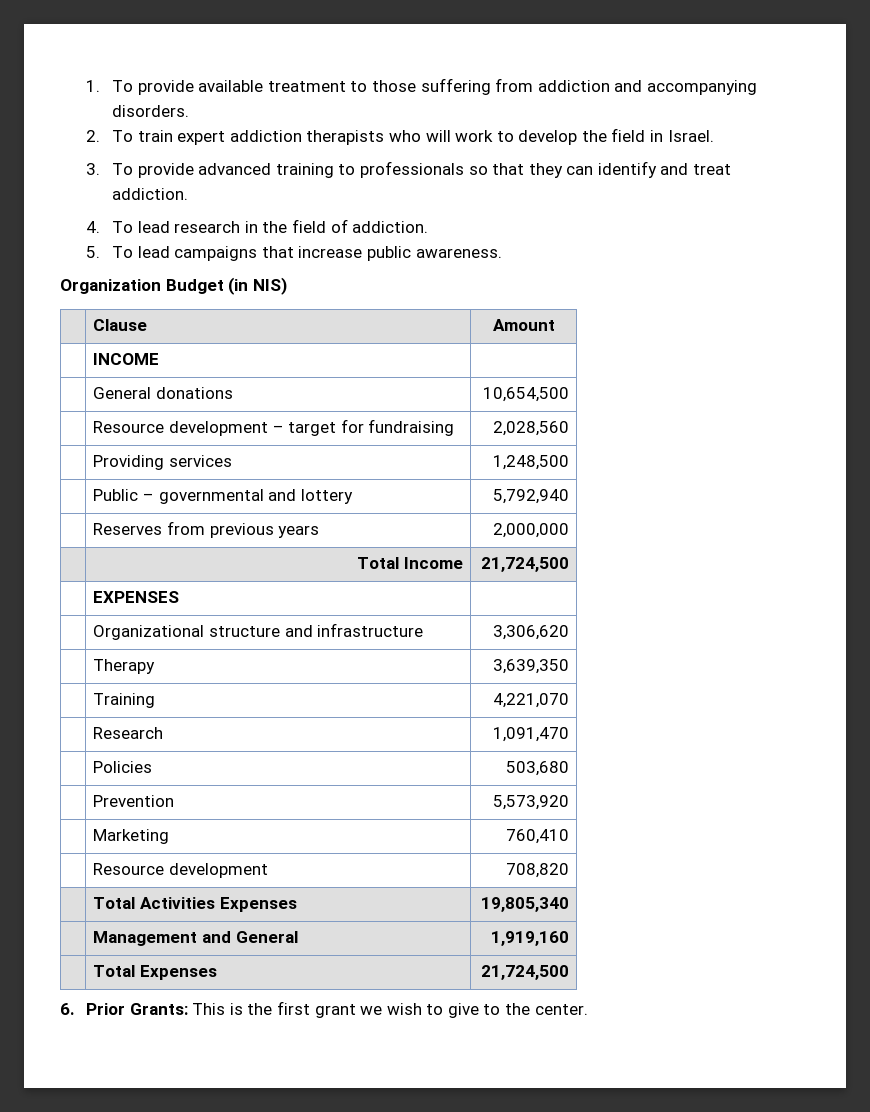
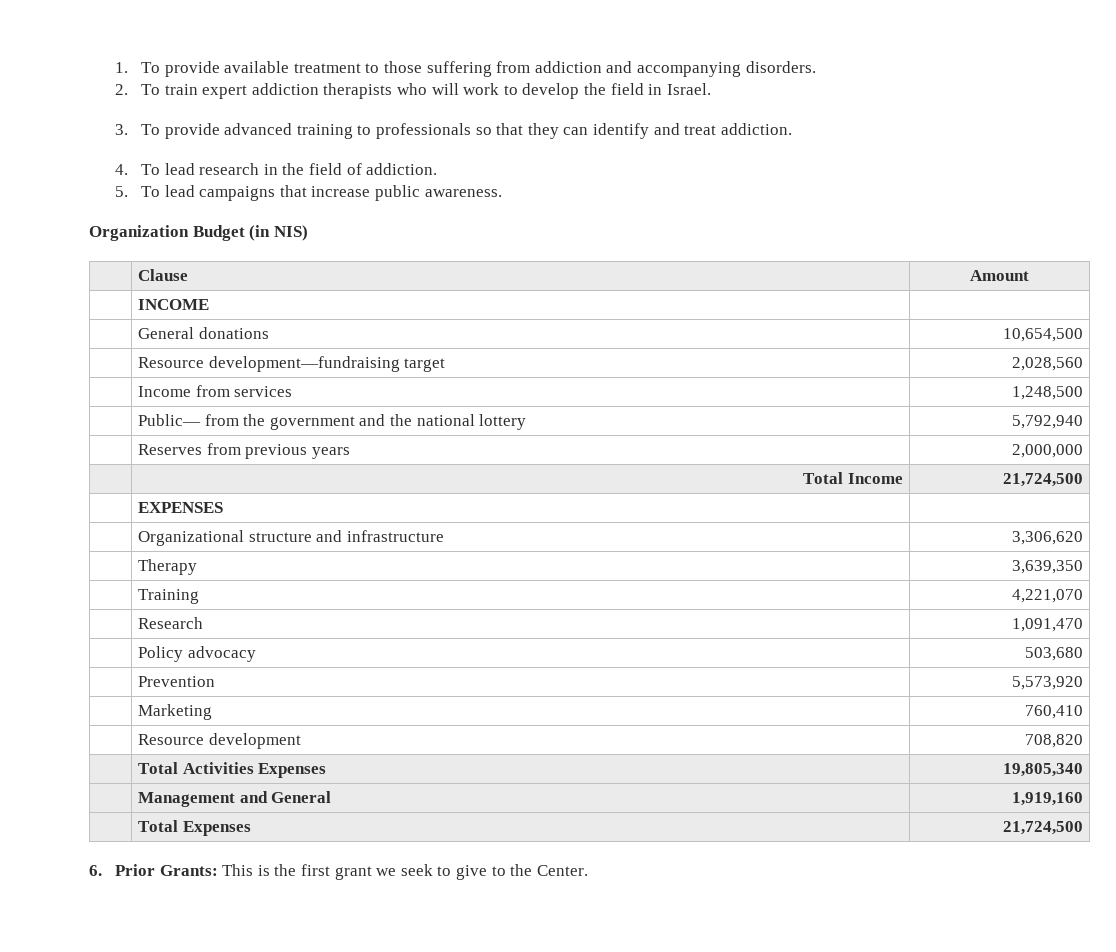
- | Resource development – target for fundraising | 2,028,560
+ | Resource development—fundraising target | 2,028,560
- | Providing services | 1,248,500
+ | Income from services | 1,248,500
- | Public – governmental and lottery | 5,792,940
+ | Public— from the government and the national lottery | 5,792,940
- | Policies | 503,680
+ | Policy advocacy | 503,680
- 6. Prior Grants: This is the first grant we wish to give to the center.
+ 6. Prior Grants: This is the first grant we seek to give to the Center.

